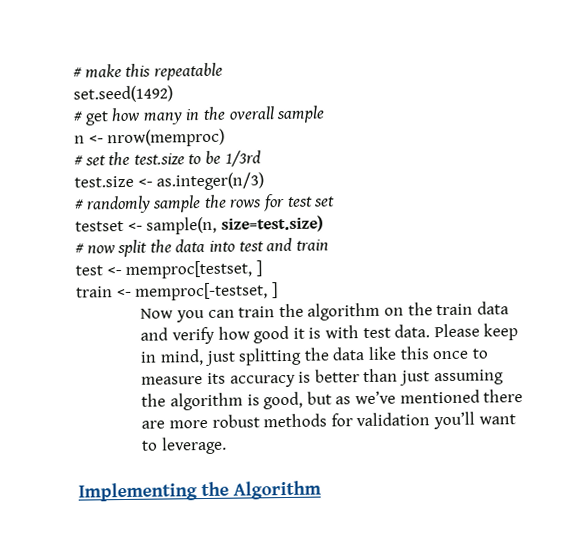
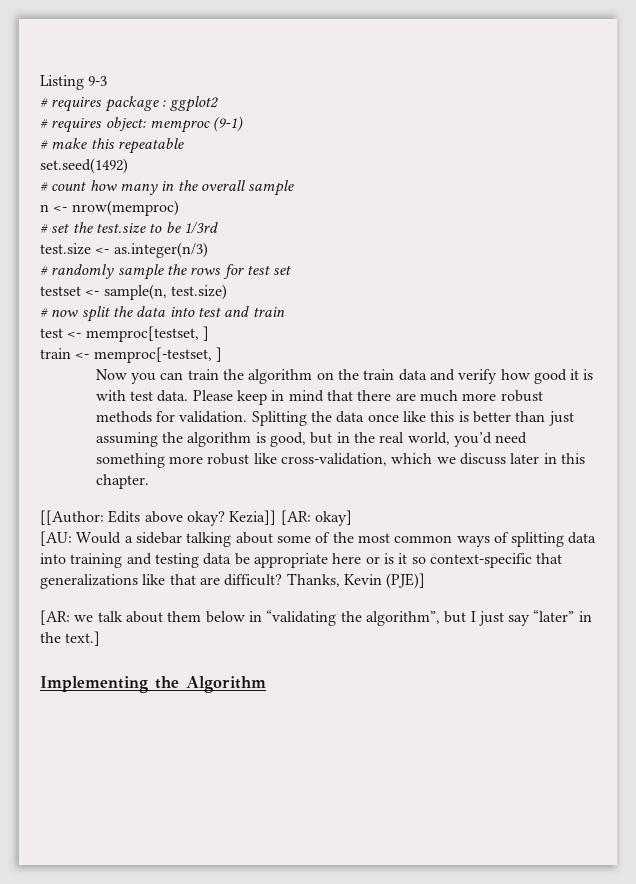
+ Listing 9-3
+ # requires package : ggplot2
+ # requires object: memproc (9-1)
- # get how many in the overall sample
+ # count how many in the overall sample
- testset <- sample(n, size=test.size)
+ testset <- sample(n, test.size)
- Please keep in mind, just splitting the data like this once to measure its accuracy is better than just assuming the algorithm is good, but as we’ve mentioned there are more robust methods for validation you’ll want to leverage.
+ Please keep in mind that there are much more robust methods for validation. Splitting the data once like this is better than just assuming the algorithm is good, but in the real world, you’d need something more robust like cross-validation, which we discuss later in this chapter.
+ [[Author: Edits above okay? Kezia]] [AR: okay]
+ [AU: Would a sidebar talking about some of the most common ways of splitting data into training and testing data be appropriate here or is it so context-specific that generalizations like that are difficult? Thanks, Kevin (PJE)]
+ [AR: we talk about them below in “validating the algorithm”, but I just say “later” in the text.]

